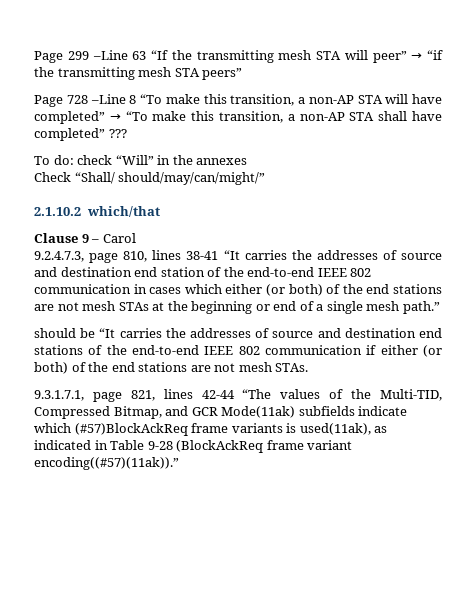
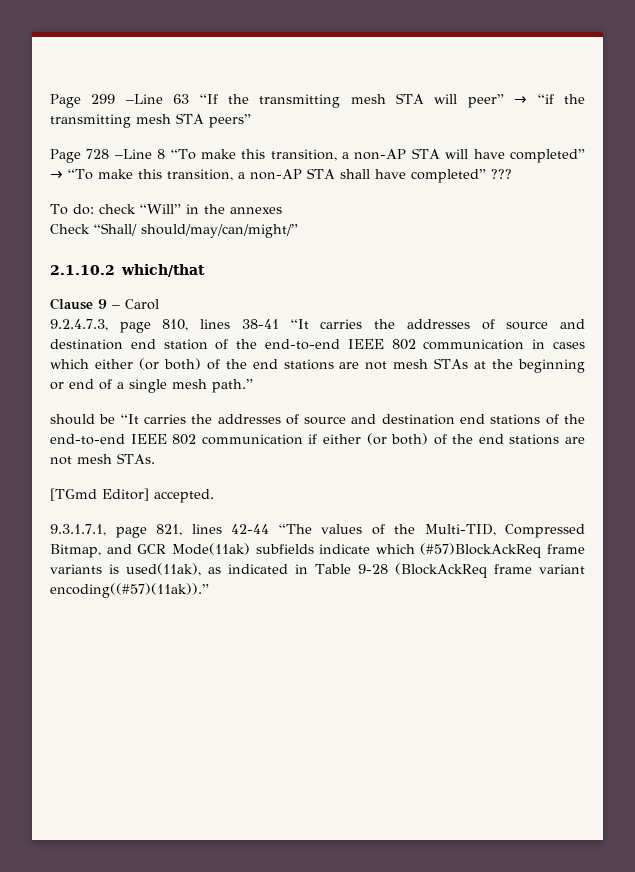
+ [TGmd Editor] accepted.

